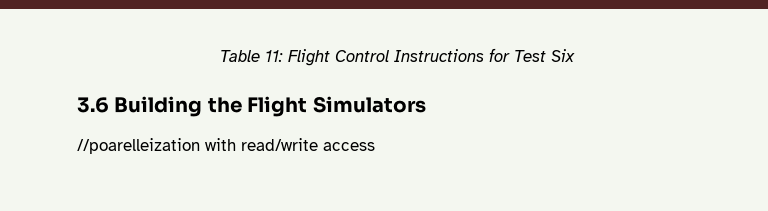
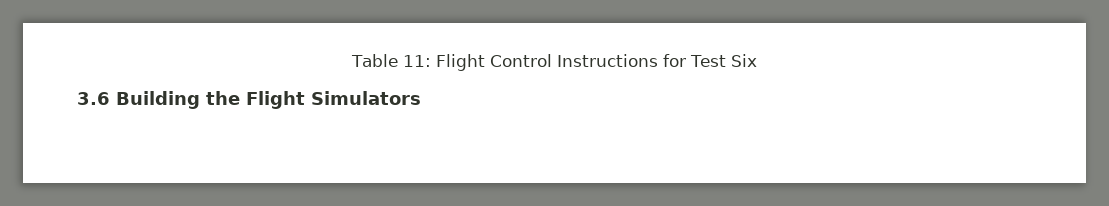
- //poarelleization with read/write access

